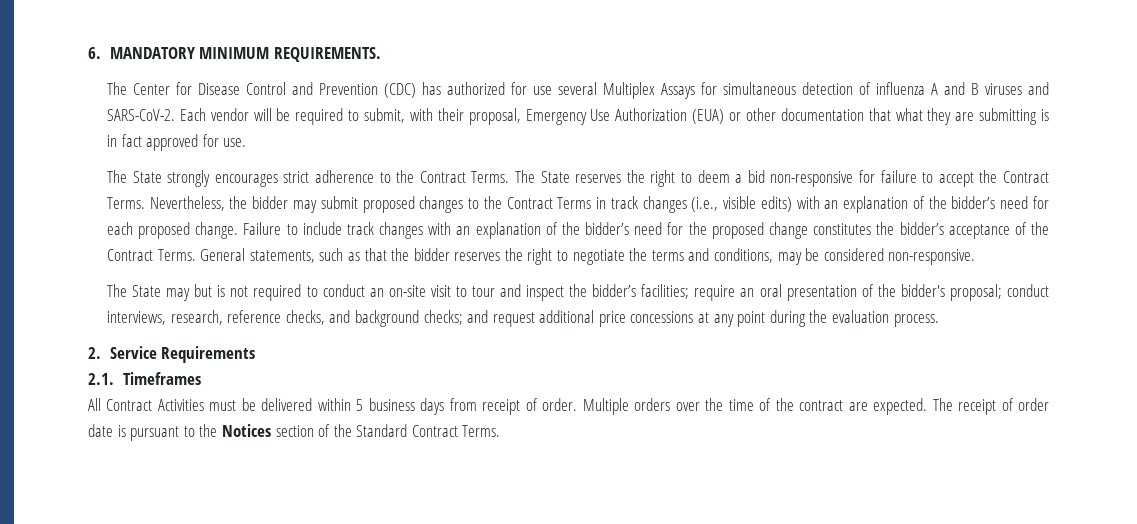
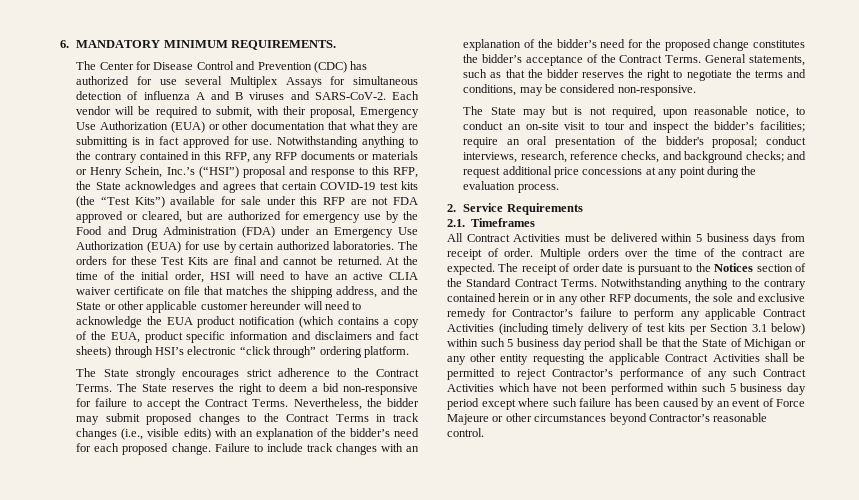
+ Notwithstanding anything to the contrary contained in this RFP, any RFP documents or materials or Henry Schein, Inc.’s (“HSI”) proposal and response to this RFP, the State acknowledges and agrees that certain COVID-19 test kits (the “Test Kits”) available for sale under this RFP are not FDA approved or cleared, but are authorized for emergency use by the Food and Drug Administration (FDA) under an Emergency Use Authorization (EUA) for use by certain authorized laboratories. The orders for these Test Kits are final and cannot be returned. At the time of the initial order, HSI will need to have an active CLIA waiver certificate on file that matches the shipping address, and the State or other applicable customer hereunder will need to acknowledge the EUA product notification (which contains a copy of the EUA, product specific information and disclaimers and fact sheets) through HSI’s electronic “click through” ordering platform.
- The State may but is not required to conduct an on-site visit to tour and inspect the bidder’s facilities; require an oral presentation of the bidder's proposal; conduct interviews, research, reference checks, and background checks; and request additional price concessions at any point during the evaluation process.
+ The State may but is not required, upon reasonable notice, to conduct an on-site visit to tour and inspect the bidder’s facilities; require an oral presentation of the bidder's proposal; conduct interviews, research, reference checks, and background checks; and request additional price concessions at any point during the evaluation process.
+ Notwithstanding anything to the contrary contained herein or in any other RFP documents, the sole and exclusive remedy for Contractor’s failure to perform any applicable Contract Activities (including timely delivery of test kits per Section 3.1 below) within such 5 business day period shall be that the State of Michigan or any other entity requesting the applicable Contract Activities shall be permitted to reject Contractor’s performance of any such Contract Activities which have not been performed within such 5 business day period except where such failure has been caused by an event of Force Majeure or other circumstances beyond Contractor’s reasonable control.

